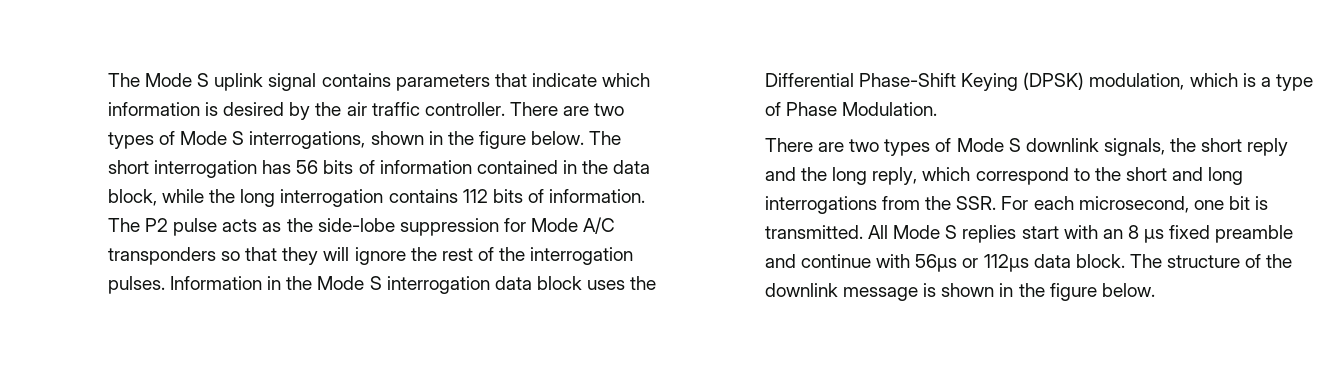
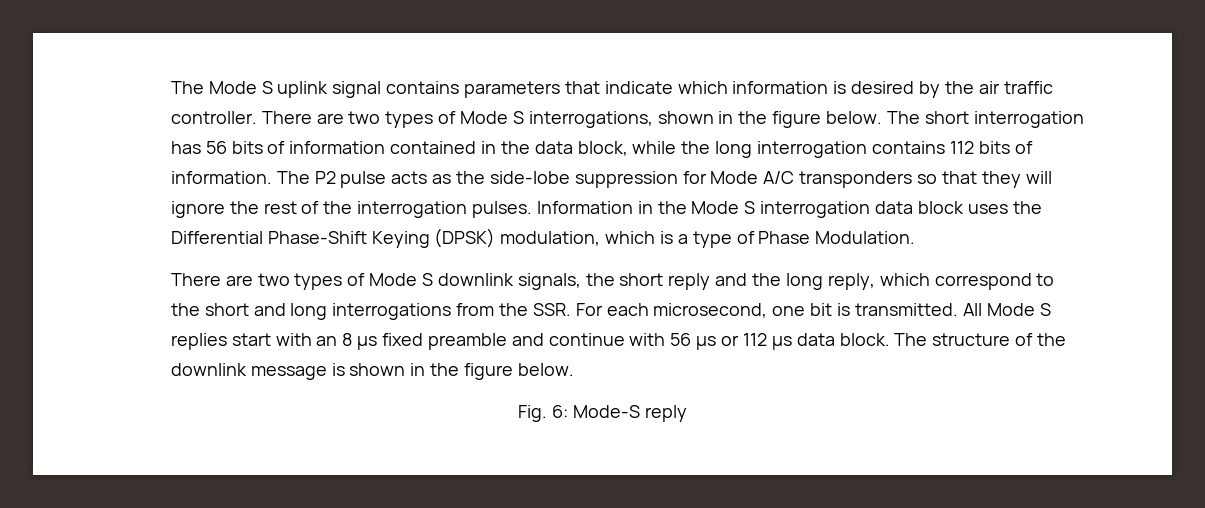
- All Mode S replies start with an 8 μs fixed preamble and continue with 56μs or 112μs data block.
+ All Mode S replies start with an 8 μs fixed preamble and continue with 56 μs or 112 μs data block.
+ Fig. 6: Mode-S reply

